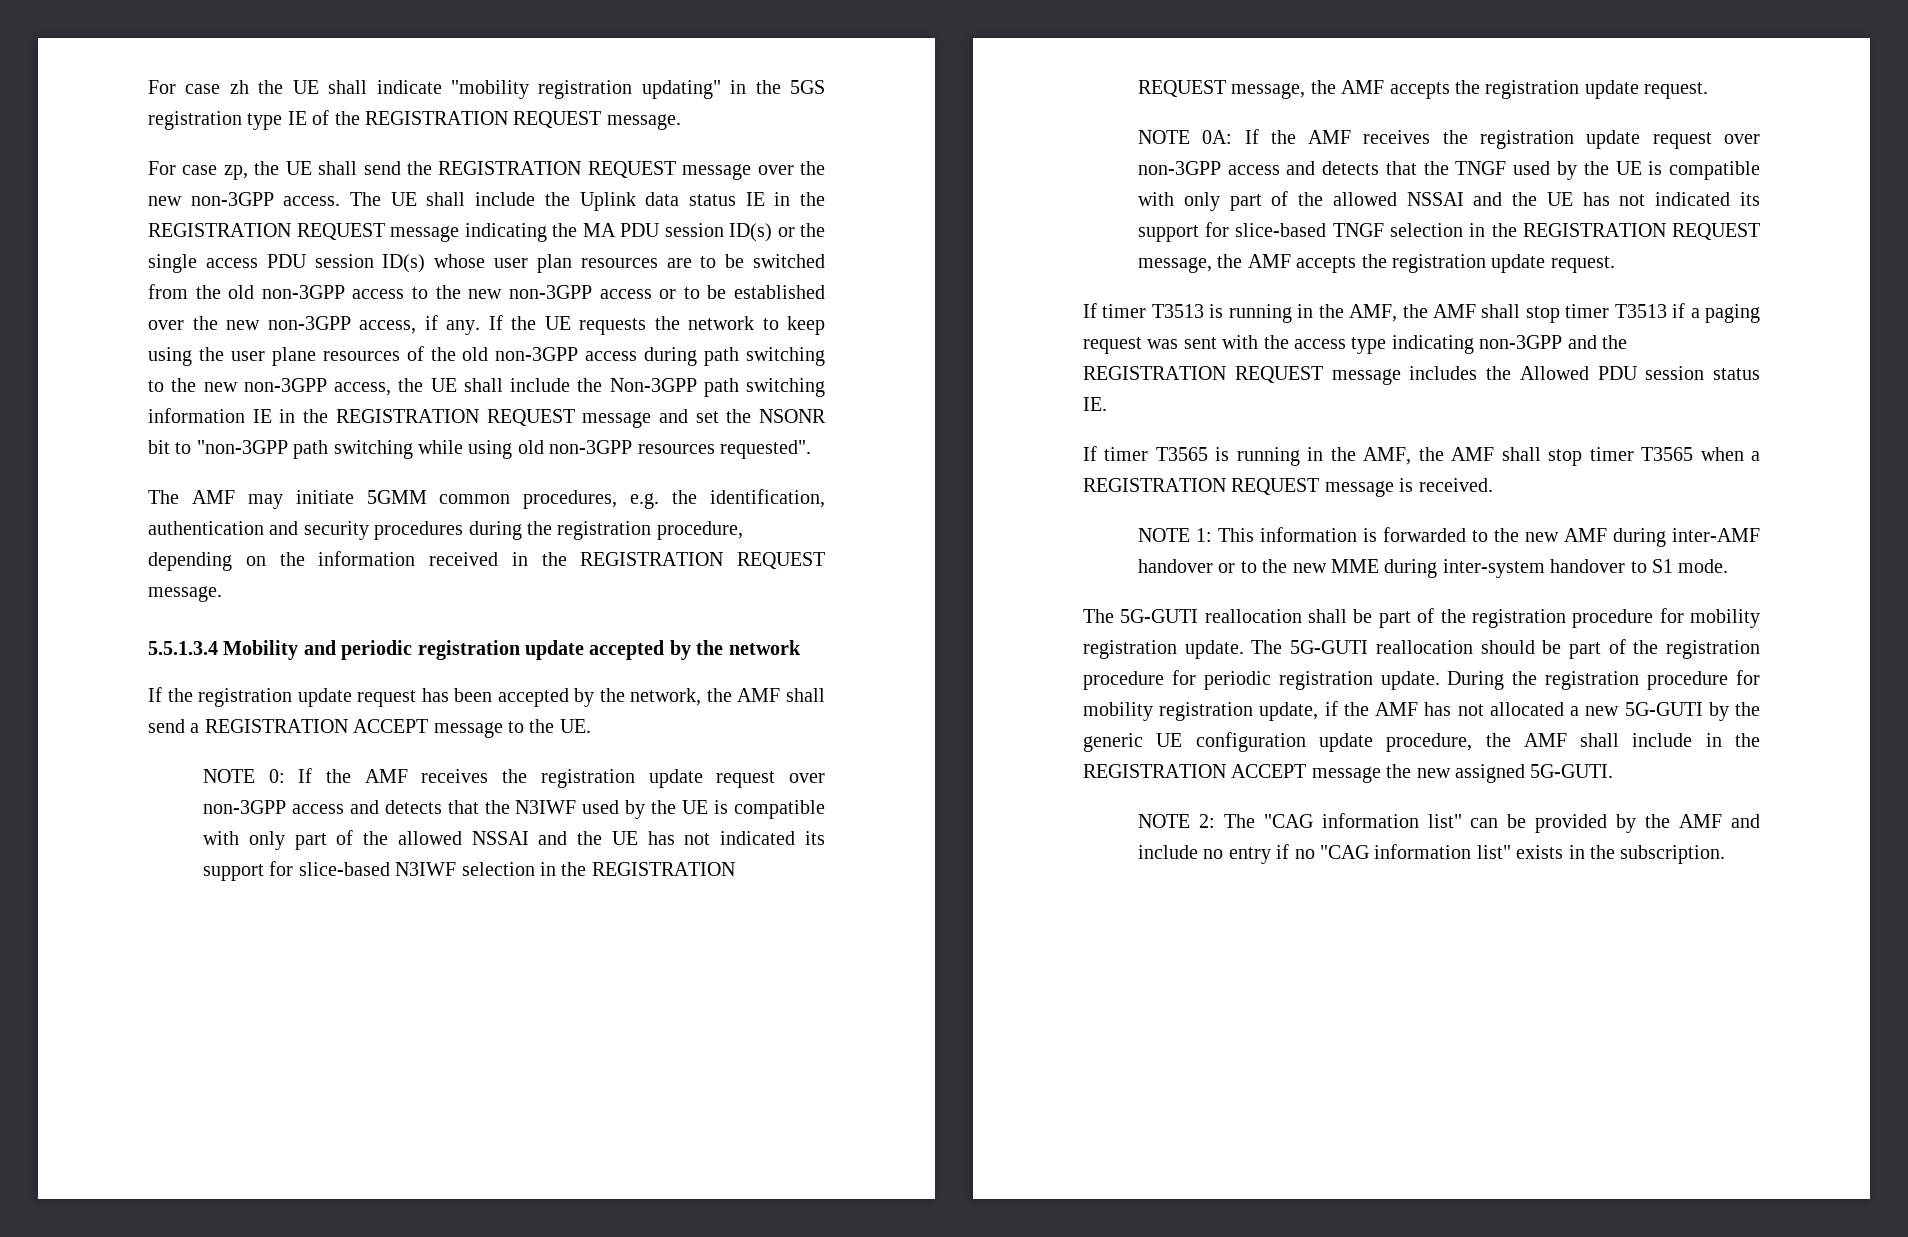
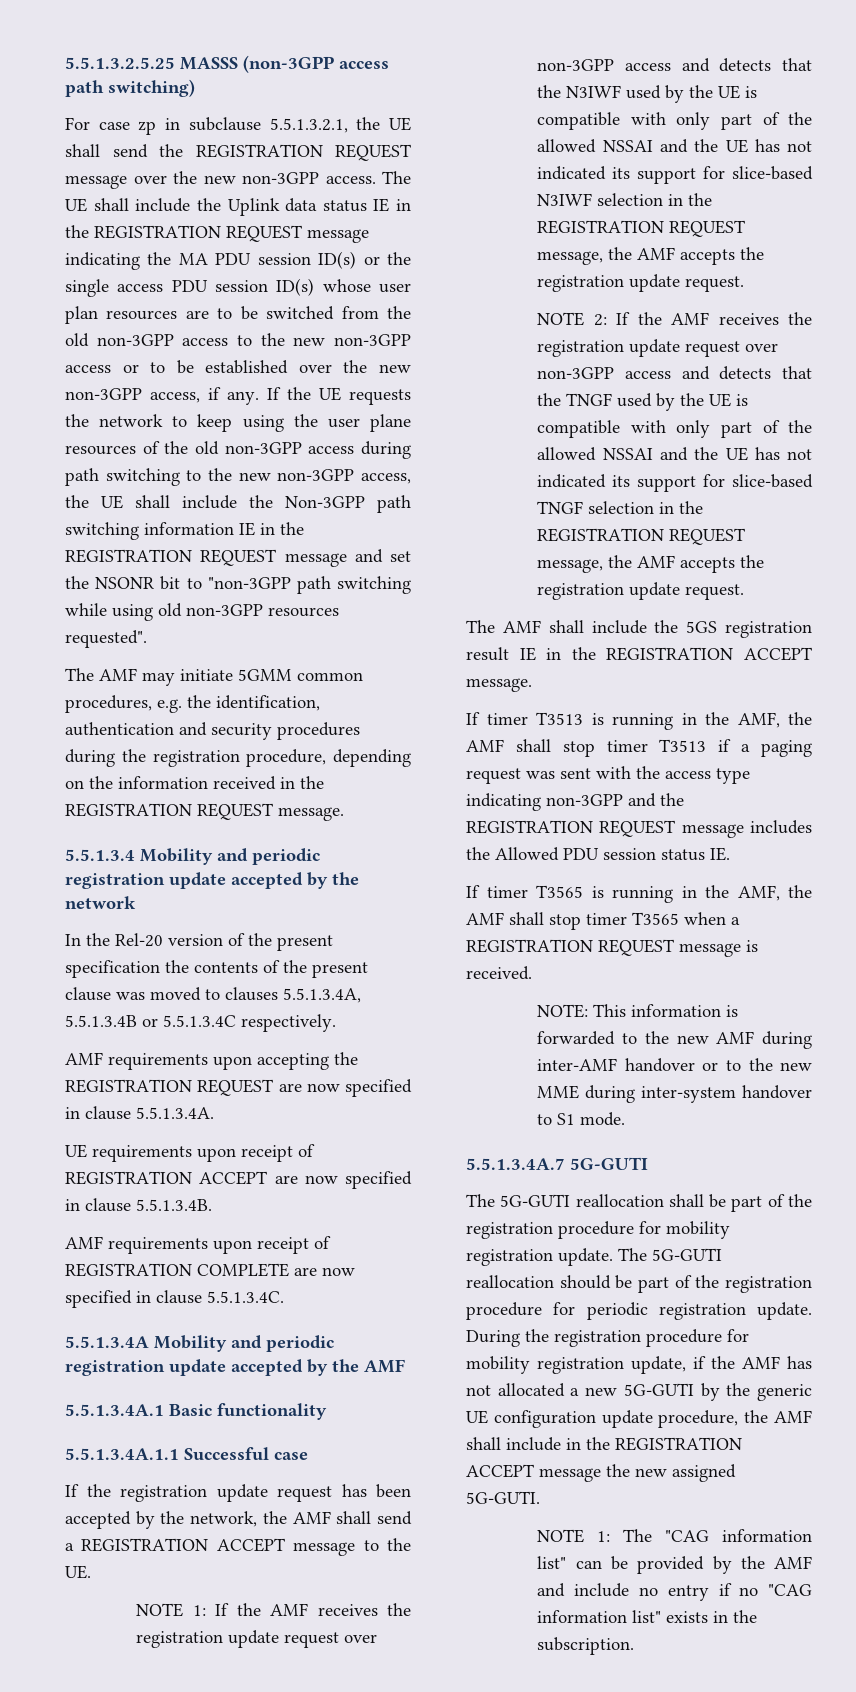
- For case zh the UE shall indicate "mobility registration updating" in the 5GS registration type IE of the REGISTRATION REQUEST message.
- For case zp, the UE shall send the REGISTRATION REQUEST message over the new non-3GPP access.
+ 5.5.1.3.2.5.25 MASSS (non-3GPP access path switching)
+ For case zp in subclause 5.5.1.3.2.1, the UE shall send the REGISTRATION REQUEST message over the new non-3GPP access.
+ In the Rel-20 version of the present specification the contents of the present clause was moved to clauses 5.5.1.3.4A, 5.5.1.3.4B or 5.5.1.3.4C respectively.
+ AMF requirements upon accepting the REGISTRATION REQUEST are now specified in clause 5.5.1.3.4A.
+ UE requirements upon receipt of REGISTRATION ACCEPT are now specified in clause 5.5.1.3.4B.
+ AMF requirements upon receipt of REGISTRATION COMPLETE are now specified in clause 5.5.1.3.4C.
+ 5.5.1.3.4A Mobility and periodic registration update accepted by the AMF
+ 5.5.1.3.4A.1 Basic functionality
+ 5.5.1.3.4A.1.1 Successful case
- NOTE 0: If the AMF receives the registration update request over non-3GPP access and detects that the N3IWF used by the UE is compatible with only part of the allowed NSSAI and the UE has not indicated its support for slice-based N3IWF selection in the REGISTRATION REQUEST message, the AMF accepts the registration update request.
+ NOTE 1: If the AMF receives the registration update request over non-3GPP access and detects that the N3IWF used by the UE is compatible with only part of the allowed NSSAI and the UE has not indicated its support for slice-based N3IWF selection in the REGISTRATION REQUEST message, the AMF accepts the registration update request.
- NOTE 0A: If the AMF receives the registration update request over non-3GPP access and detects that the TNGF used by the UE is compatible with only part of the allowed NSSAI and the UE has not indicated its support for slice-based TNGF selection in the REGISTRATION REQUEST message, the AMF accepts the registration update request.
+ NOTE 2: If the AMF receives the registration update request over non-3GPP access and detects that the TNGF used by the UE is compatible with only part of the allowed NSSAI and the UE has not indicated its support for slice-based TNGF selection in the REGISTRATION REQUEST message, the AMF accepts the registration update request.
+ The AMF shall include the 5GS registration result IE in the REGISTRATION ACCEPT message.
- NOTE 1: This information is forwarded to the new AMF during inter-AMF handover or to the new MME during inter-system handover to S1 mode.
+ NOTE: This information is forwarded to the new AMF during inter-AMF handover or to the new MME during inter-system handover to S1 mode.
+ 5.5.1.3.4A.7 5G-GUTI
- NOTE 2: The "CAG information list" can be provided by the AMF and include no entry if no "CAG information list" exists in the subscription.
+ NOTE 1: The "CAG information list" can be provided by the AMF and include no entry if no "CAG information list" exists in the subscription.

